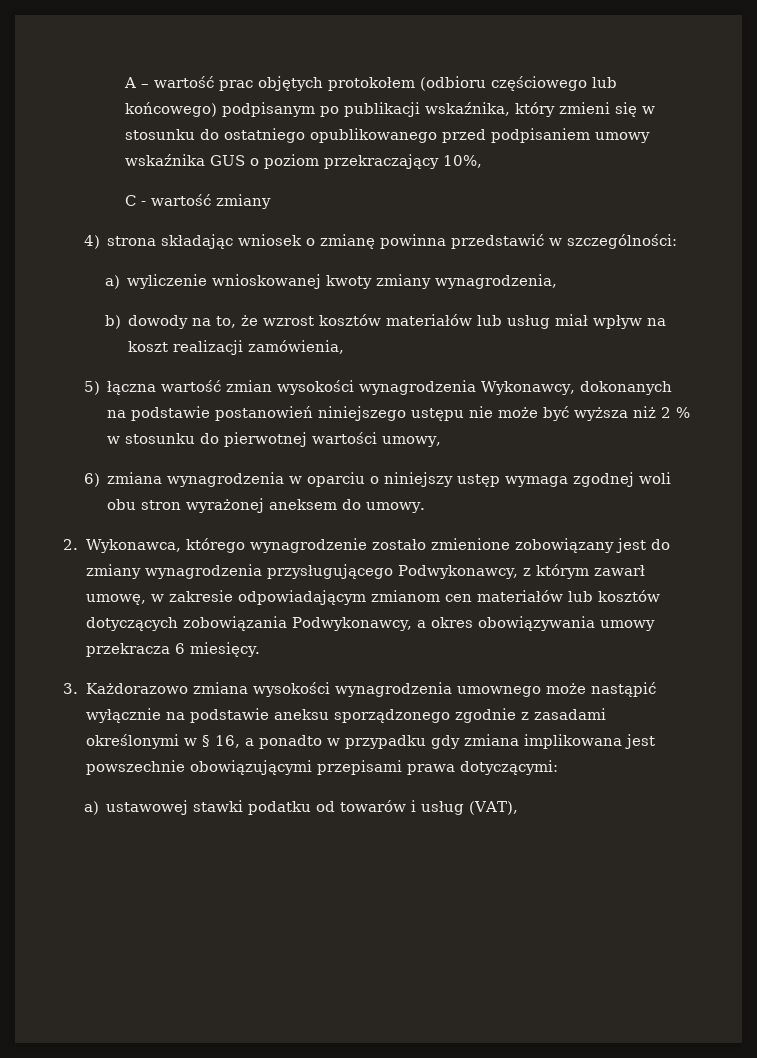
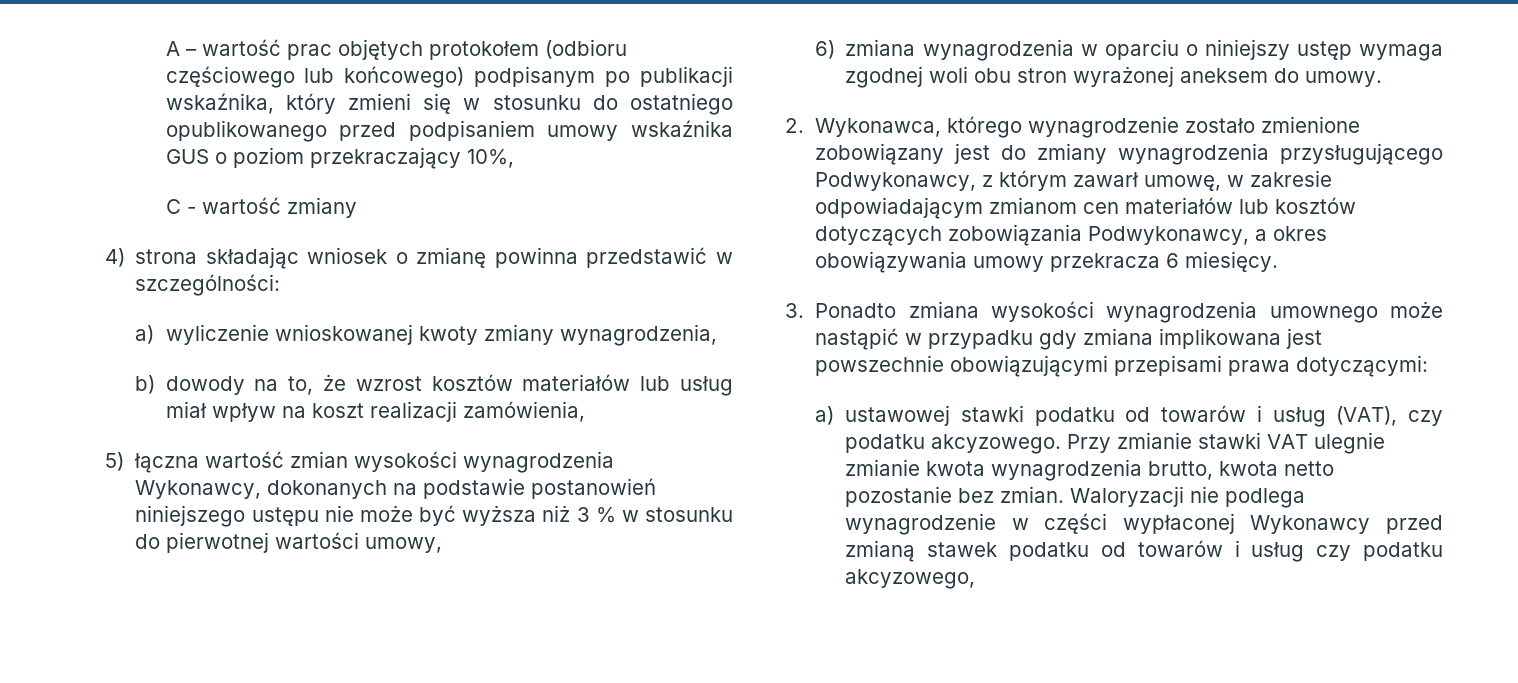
- 5) łączna wartość zmian wysokości wynagrodzenia Wykonawcy, dokonanych na podstawie postanowień niniejszego ustępu nie może być wyższa niż 2 % w stosunku do pierwotnej wartości umowy,
+ 5) łączna wartość zmian wysokości wynagrodzenia Wykonawcy, dokonanych na podstawie postanowień niniejszego ustępu nie może być wyższa niż 3 % w stosunku do pierwotnej wartości umowy,
- 3. Każdorazowo zmiana wysokości wynagrodzenia umownego może nastąpić wyłącznie na podstawie aneksu sporządzonego zgodnie z zasadami określonymi w § 16, a ponadto w przypadku gdy zmiana implikowana jest powszechnie obowiązującymi przepisami prawa dotyczącymi:
+ 3. Ponadto zmiana wysokości wynagrodzenia umownego może nastąpić w przypadku gdy zmiana implikowana jest powszechnie obowiązującymi przepisami prawa dotyczącymi:
- a) ustawowej stawki podatku od towarów i usług (VAT),
+ a) ustawowej stawki podatku od towarów i usług (VAT), czy podatku akcyzowego. Przy zmianie stawki VAT ulegnie zmianie kwota wynagrodzenia brutto, kwota netto pozostanie bez zmian. Waloryzacji nie podlega wynagrodzenie w części wypłaconej Wykonawcy przed zmianą stawek podatku od towarów i usług czy podatku akcyzowego,

